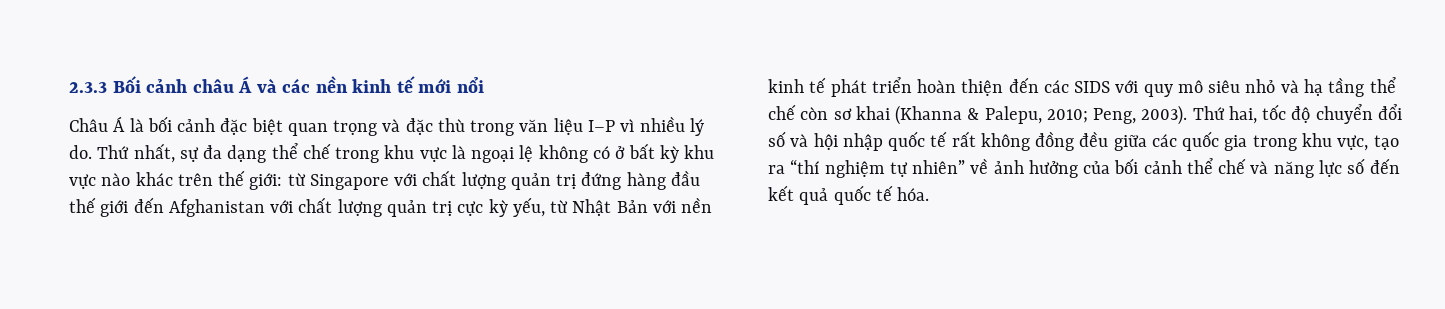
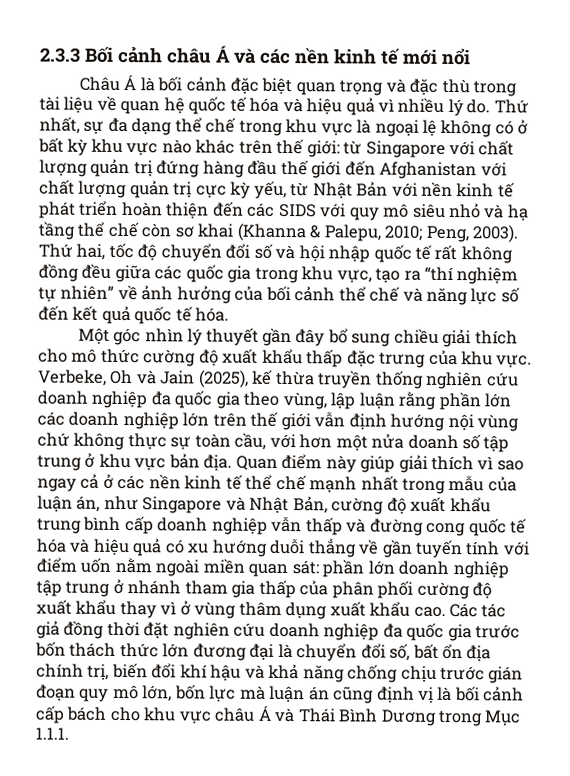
- Châu Á là bối cảnh đặc biệt quan trọng và đặc thù trong văn liệu I–P vì nhiều lý do.
+ Châu Á là bối cảnh đặc biệt quan trọng và đặc thù trong tài liệu về quan hệ quốc tế hóa và hiệu quả vì nhiều lý do.
+ Một góc nhìn lý thuyết gần đây bổ sung chiều giải thích cho mô thức cường độ xuất khẩu thấp đặc trưng của khu vực. Verbeke, Oh và Jain (2025), kế thừa truyền thống nghiên cứu doanh nghiệp đa quốc gia theo vùng, lập luận rằng phần lớn các doanh nghiệp lớn trên thế giới vẫn định hướng nội vùng chứ không thực sự toàn cầu, với hơn một nửa doanh số tập trung ở khu vực bản địa. Quan điểm này giúp giải thích vì sao ngay cả ở các nền kinh tế thể chế mạnh nhất trong mẫu của luận án, như Singapore và Nhật Bản, cường độ xuất khẩu trung bình cấp doanh nghiệp vẫn thấp và đường cong quốc tế hóa và hiệu quả có xu hướng duỗi thẳng về gần tuyến tính với điểm uốn nằm ngoài miền quan sát: phần lớn doanh nghiệp tập trung ở nhánh tham gia thấp của phân phối cường độ xuất khẩu thay vì ở vùng thâm dụng xuất khẩu cao. Các tác giả đồng thời đặt nghiên cứu doanh nghiệp đa quốc gia trước bốn thách thức lớn đương đại là chuyển đổi số, bất ổn địa chính trị, biến đổi khí hậu và khả năng chống chịu trước gián đoạn quy mô lớn, bốn lực mà luận án cũng định vị là bối cảnh cấp bách cho khu vực châu Á và Thái Bình Dương trong Mục 1.1.1.

